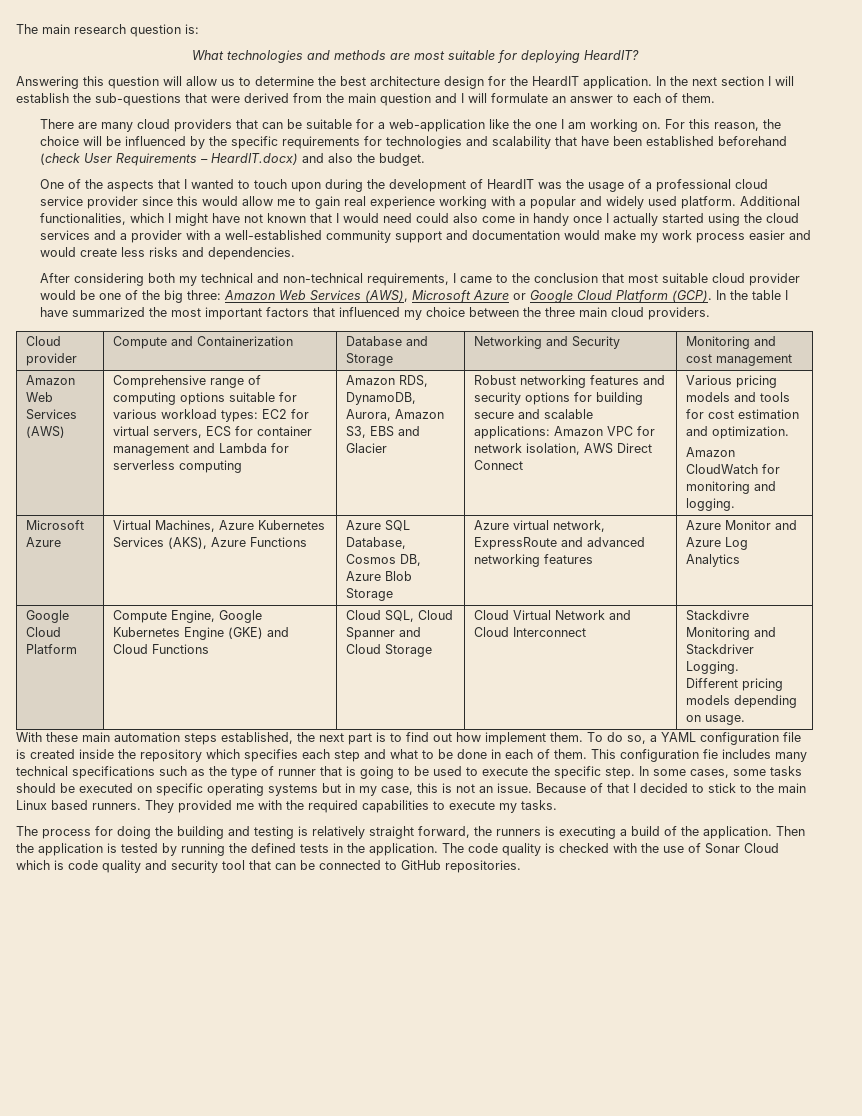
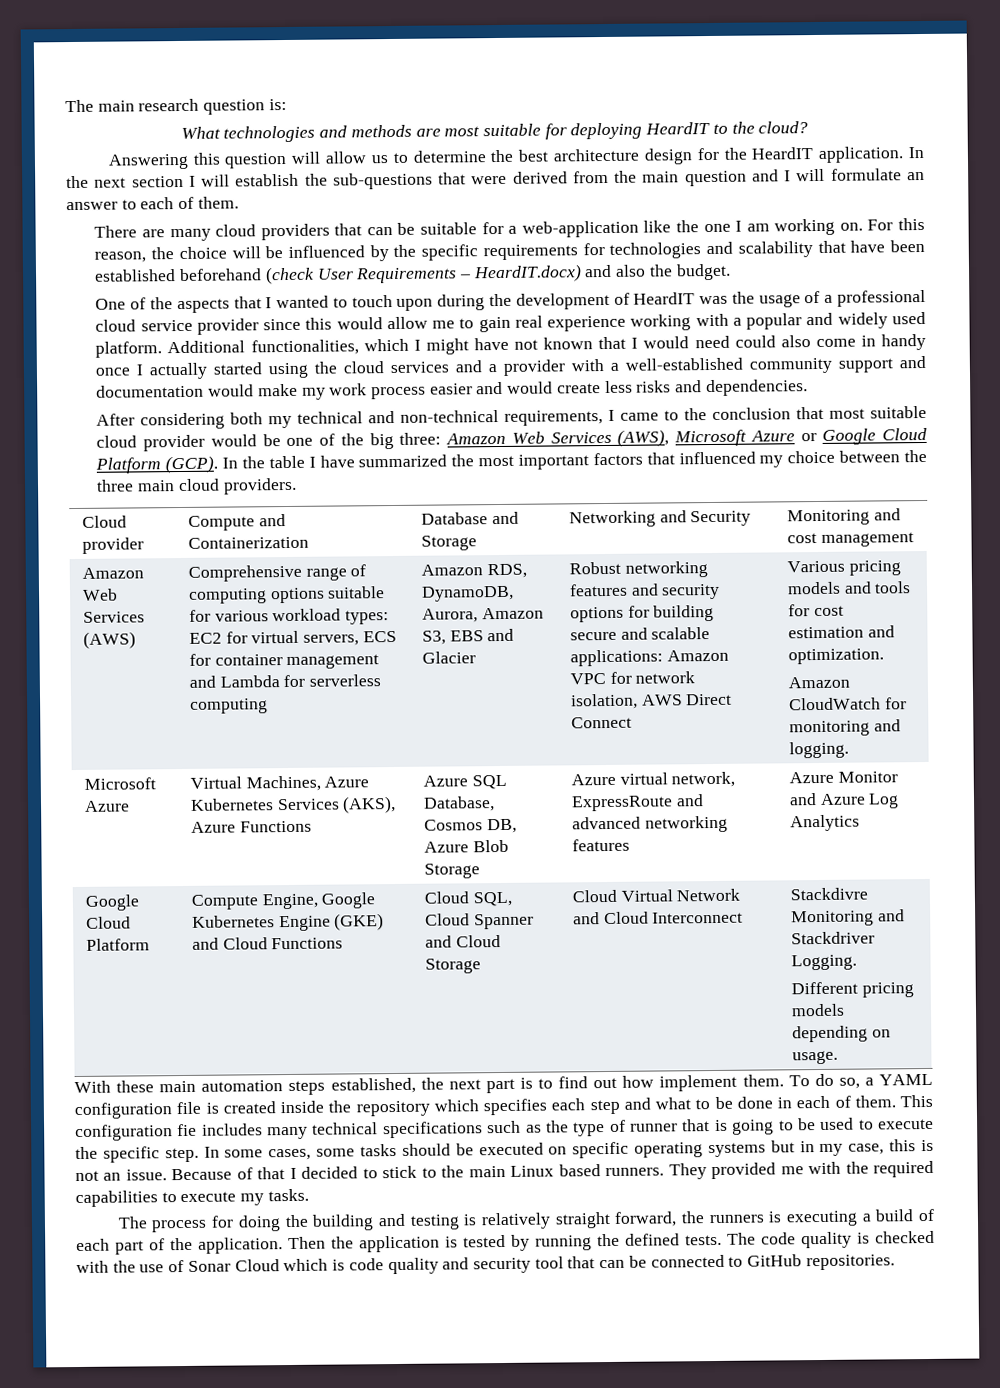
- What technologies and methods are most suitable for deploying HeardIT?
+ What technologies and methods are most suitable for deploying HeardIT to the cloud?
- The process for doing the building and testing is relatively straight forward, the runners is executing a build of the application.
+ The process for doing the building and testing is relatively straight forward, the runners is executing a build of each part of the application.
- Then the application is tested by running the defined tests in the application.
+ Then the application is tested by running the defined tests.

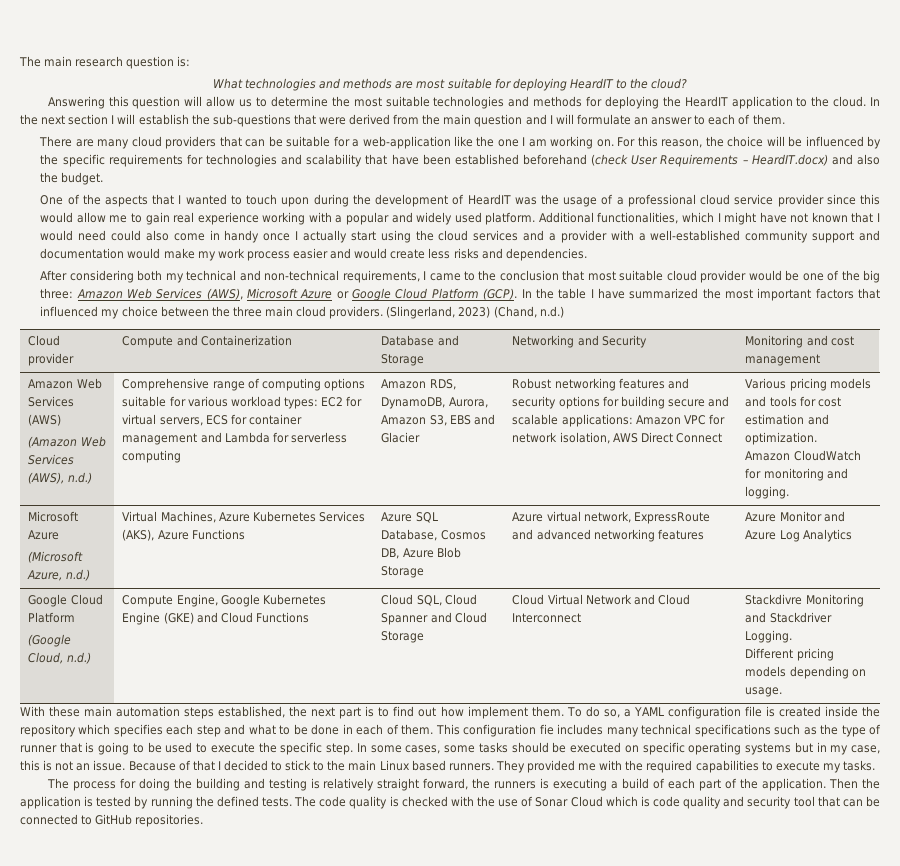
- Answering this question will allow us to determine the best architecture design for the HeardIT application.
+ Answering this question will allow us to determine the most suitable technologies and methods for deploying the HeardIT application to the cloud.
- Additional functionalities, which I might have not known that I would need could also come in handy once I actually started using the cloud services and a provider with a well-established community support and documentation would make my work process easier and would create less risks and dependencies.
+ Additional functionalities, which I might have not known that I would need could also come in handy once I actually start using the cloud services and a provider with a well-established community support and documentation would make my work process easier and would create less risks and dependencies.
+ (Slingerland, 2023) (Chand, n.d.)
+ (Amazon Web Services (AWS), n.d.)
  Amazon CloudWatch for monitoring and logging.
- Microsoft Azure | Virtual Machines, Azure Kubernetes Services (AKS), Azure Functions | Azure SQL Database, Cosmos DB, Azure Blob Storage | Azure virtual network, ExpressRoute and advanced networking features | Azure Monitor and Azure Log Analytics
- Google Cloud Platform | Compute Engine, Google Kubernetes Engine (GKE) and Cloud Functions | Cloud SQL, Cloud Spanner and Cloud Storage | Cloud Virtual Network and Cloud Interconnect | Stackdivre Monitoring and Stackdriver Logging.
+ Microsoft Azure
+ (Microsoft Azure, n.d.) | Virtual Machines, Azure Kubernetes Services (AKS), Azure Functions | Azure SQL Database, Cosmos DB, Azure Blob Storage | Azure virtual network, ExpressRoute and advanced networking features | Azure Monitor and Azure Log Analytics
+ Google Cloud Platform
+ (Google Cloud, n.d.) | Compute Engine, Google Kubernetes Engine (GKE) and Cloud Functions | Cloud SQL, Cloud Spanner and Cloud Storage | Cloud Virtual Network and Cloud Interconnect | Stackdivre Monitoring and Stackdriver Logging.

